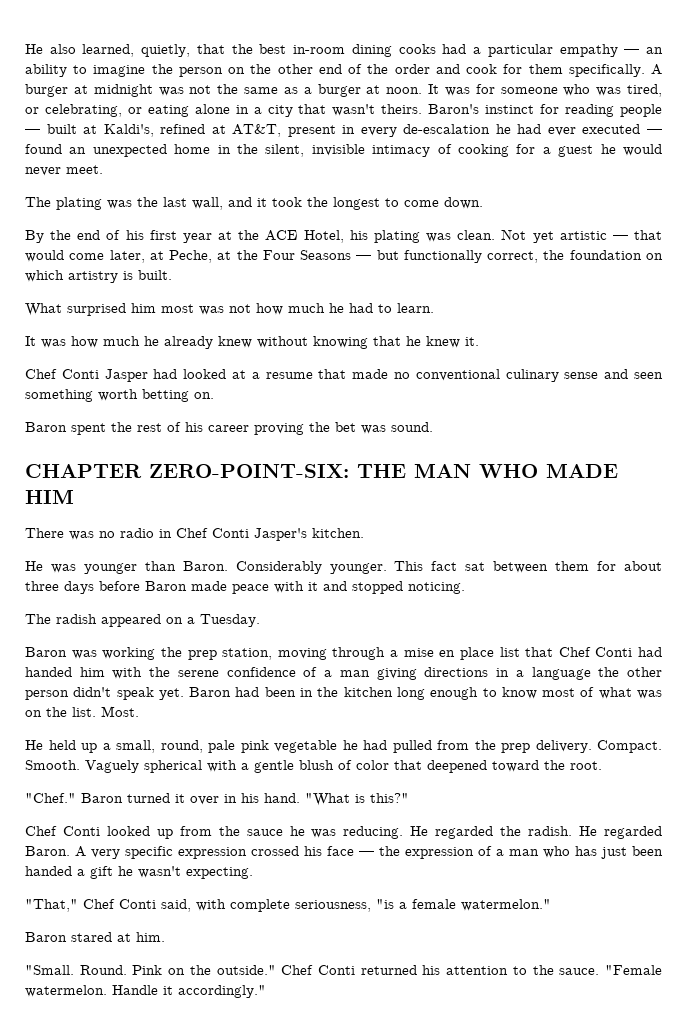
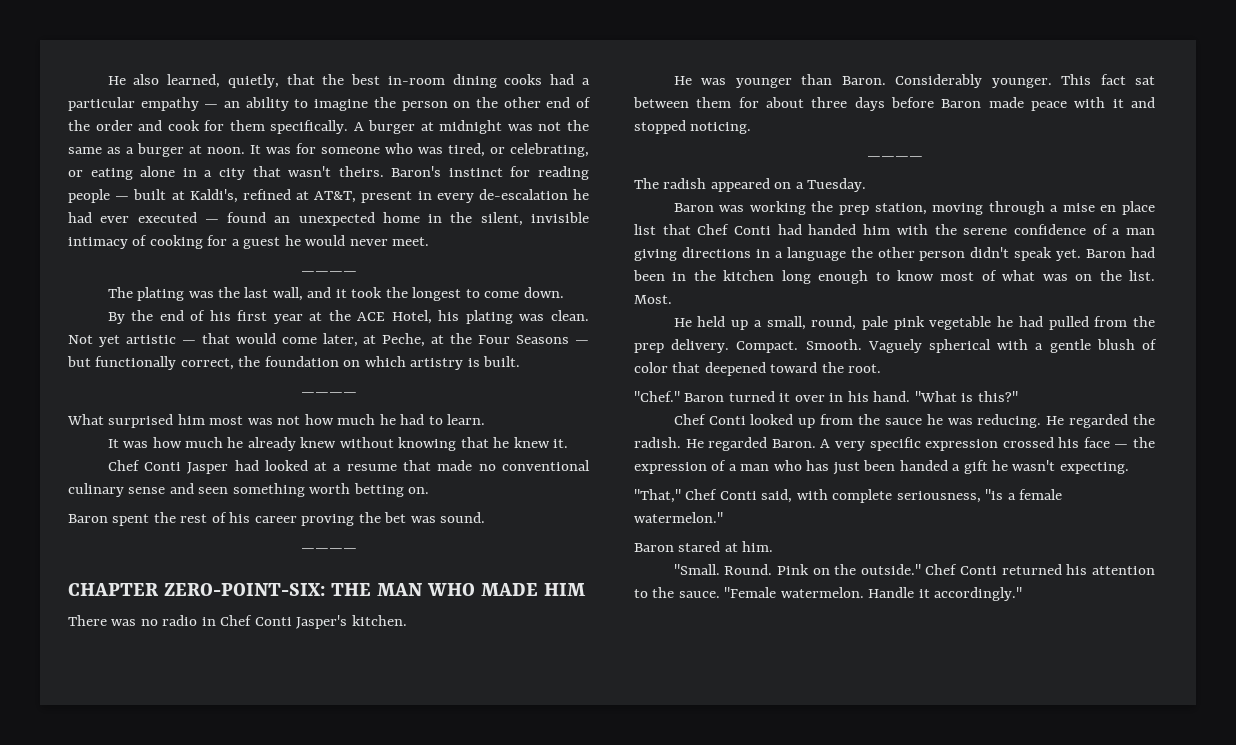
  Baron's instinct for reading people — built at Kaldi's, refined at AT&T, present in every de-escalation he had ever executed — found an unexpected home in the silent, invisible intimacy of cooking for a guest he would never meet.
+ ————
  Not yet artistic — that would come later, at Peche, at the Four Seasons — but functionally correct, the foundation on which artistry is built.
+ ————
  Baron spent the rest of his career proving the bet was sound.
+ ————
  This fact sat between them for about three days before Baron made peace with it and stopped noticing.
+ ————

